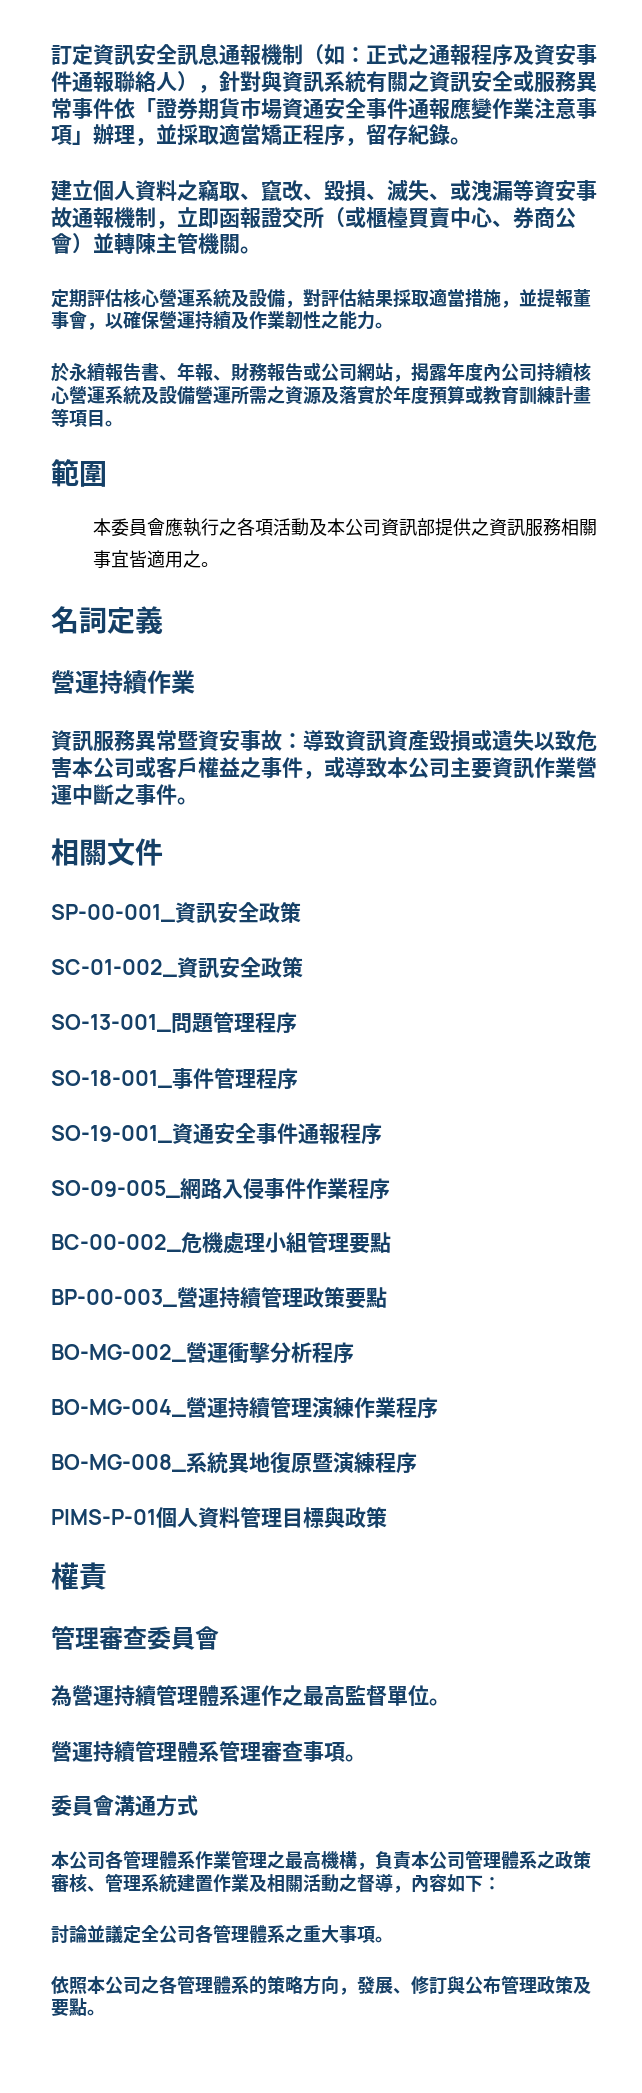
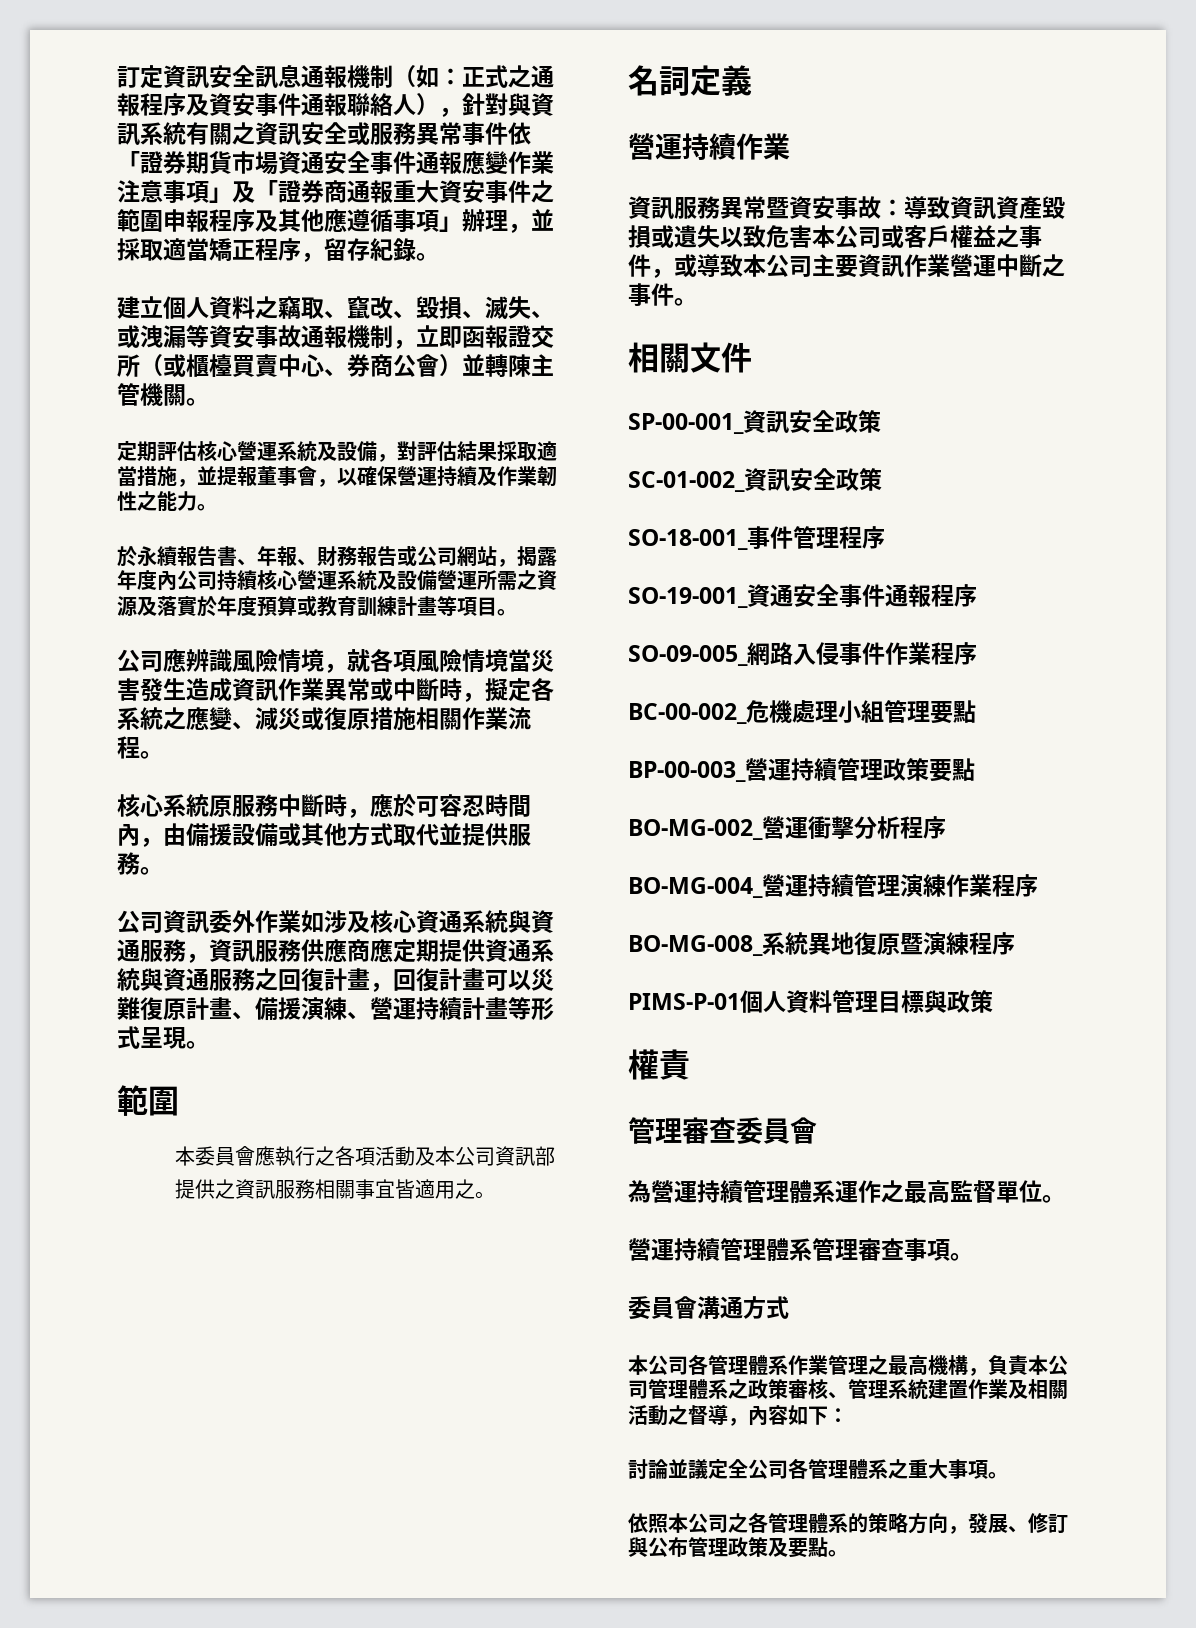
- 訂定資訊安全訊息通報機制（如：正式之通報程序及資安事件通報聯絡人），針對與資訊系統有關之資訊安全或服務異常事件依「證券期貨市場資通安全事件通報應變作業注意事項」辦理，並採取適當矯正程序，留存紀錄。
+ 訂定資訊安全訊息通報機制（如：正式之通報程序及資安事件通報聯絡人），針對與資訊系統有關之資訊安全或服務異常事件依「證券期貨市場資通安全事件通報應變作業注意事項」及「證券商通報重大資安事件之範圍申報程序及其他應遵循事項」辦理，並採取適當矯正程序，留存紀錄。
+ 公司應辨識風險情境，就各項風險情境當災害發生造成資訊作業異常或中斷時，擬定各系統之應變、減災或復原措施相關作業流程。
+ 核心系統原服務中斷時，應於可容忍時間內，由備援設備或其他方式取代並提供服務。
+ 公司資訊委外作業如涉及核心資通系統與資通服務，資訊服務供應商應定期提供資通系統與資通服務之回復計畫，回復計畫可以災難復原計畫、備援演練、營運持續計畫等形式呈現。
- SO-13-001_問題管理程序

